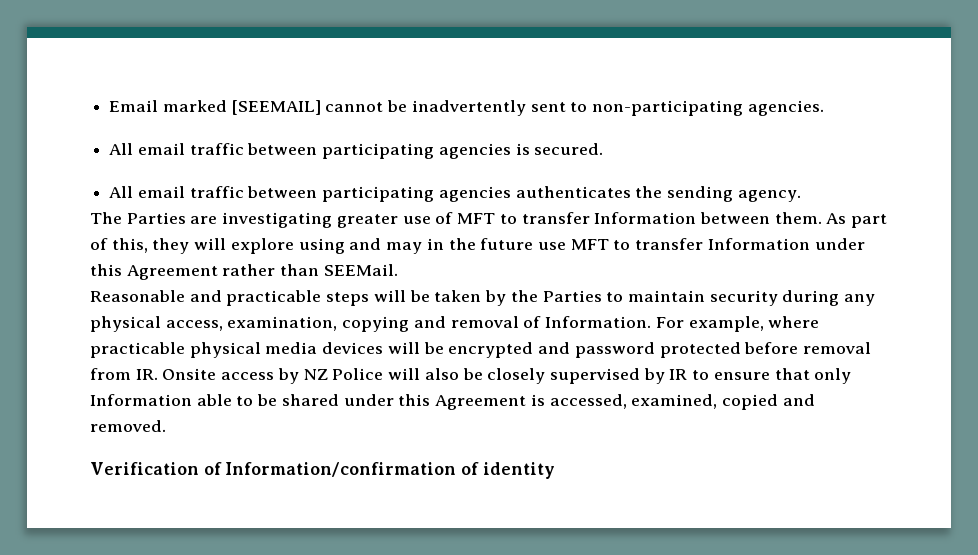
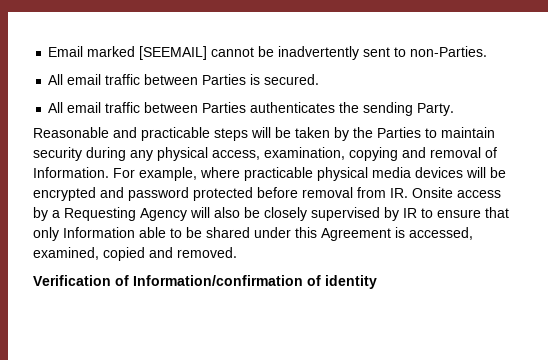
- Email marked [SEEMAIL] cannot be inadvertently sent to non-participating agencies.
- All email traffic between participating agencies is secured.
+ Email marked [SEEMAIL] cannot be inadvertently sent to non-Parties.
+ All email traffic between Parties is secured.
- All email traffic between participating agencies authenticates the sending agency.
- The Parties are investigating greater use of MFT to transfer Information between them. As part of this, they will explore using and may in the future use MFT to transfer Information under this Agreement rather than SEEMail.
+ All email traffic between Parties authenticates the sending Party.
- For example, where practicable physical media devices will be encrypted and password protected before removal from IR. Onsite access by NZ Police will also be closely supervised by IR to ensure that only Information able to be shared under this Agreement is accessed, examined, copied and removed.
+ For example, where practicable physical media devices will be encrypted and password protected before removal from IR. Onsite access by a Requesting Agency will also be closely supervised by IR to ensure that only Information able to be shared under this Agreement is accessed, examined, copied and removed.

